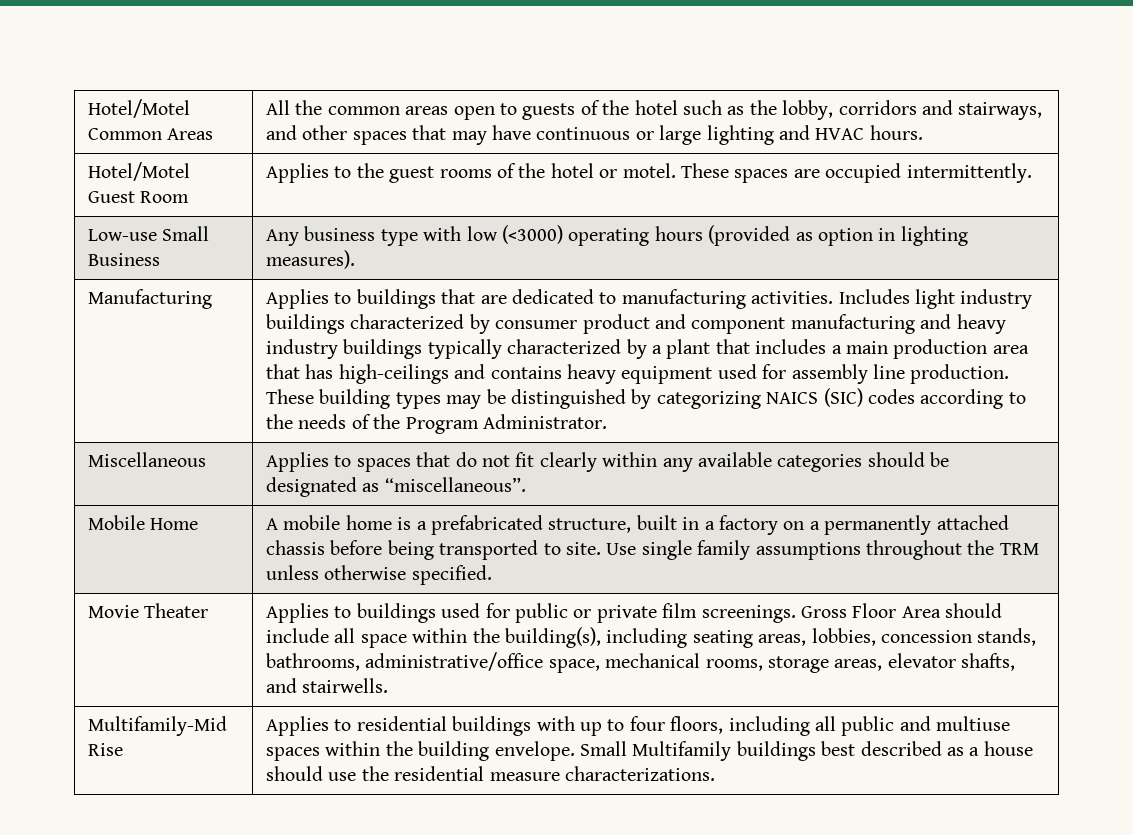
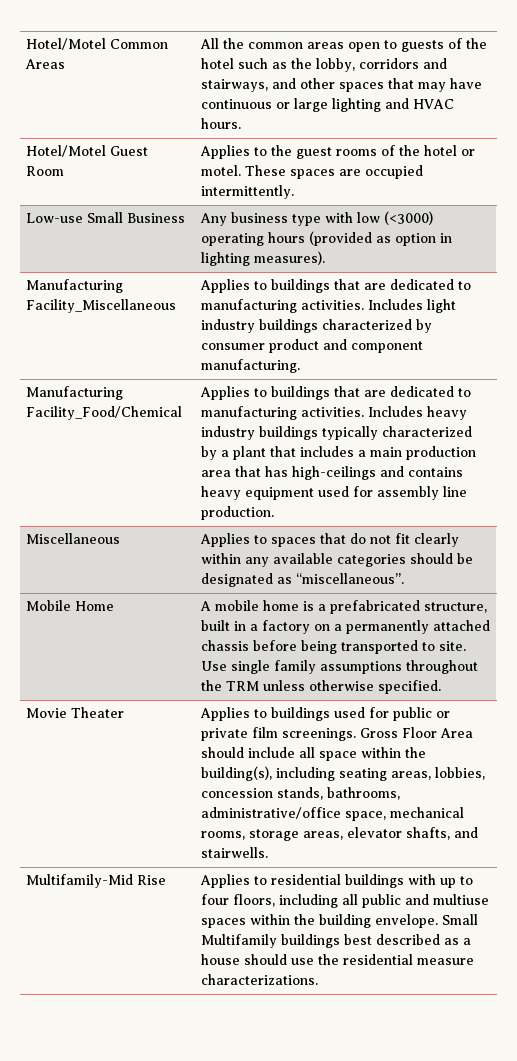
- Manufacturing
+ Manufacturing Facility_Miscellaneous
- Includes light industry buildings characterized by consumer product and component manufacturing and heavy industry buildings typically characterized by a plant that includes a main production area that has high-ceilings and contains heavy equipment used for assembly line production. These building types may be distinguished by categorizing NAICS (SIC) codes according to the needs of the Program Administrator.
+ Includes light industry buildings characterized by consumer product and component manufacturing.
+ Manufacturing Facility_Food/Chemical | Applies to buildings that are dedicated to manufacturing activities. Includes heavy industry buildings typically characterized by a plant that includes a main production area that has high-ceilings and contains heavy equipment used for assembly line production.

